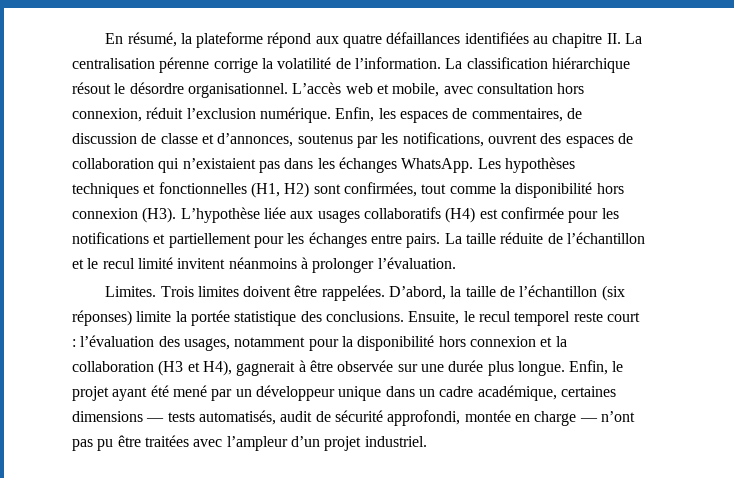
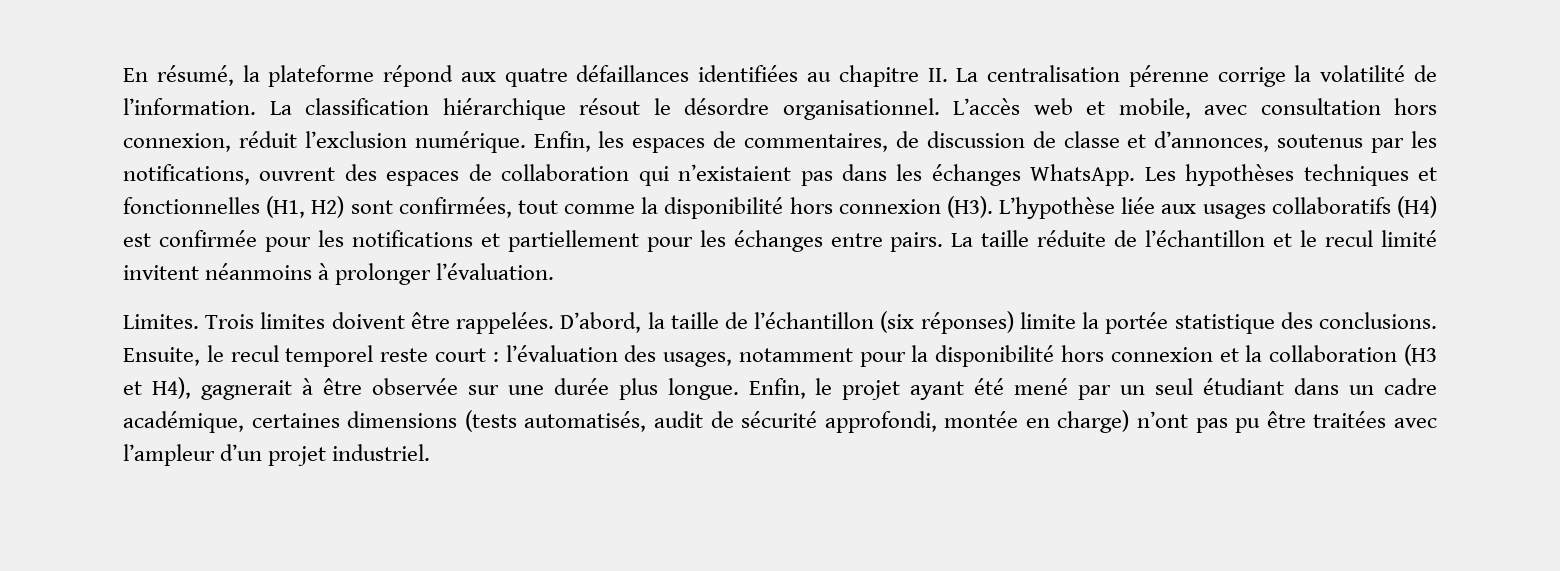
- Enfin, le projet ayant été mené par un développeur unique dans un cadre académique, certaines dimensions — tests automatisés, audit de sécurité approfondi, montée en charge — nʼont pas pu être traitées avec lʼampleur dʼun projet industriel.
+ Enfin, le projet ayant été mené par un seul étudiant dans un cadre académique, certaines dimensions (tests automatisés, audit de sécurité approfondi, montée en charge) nʼont pas pu être traitées avec lʼampleur dʼun projet industriel.

